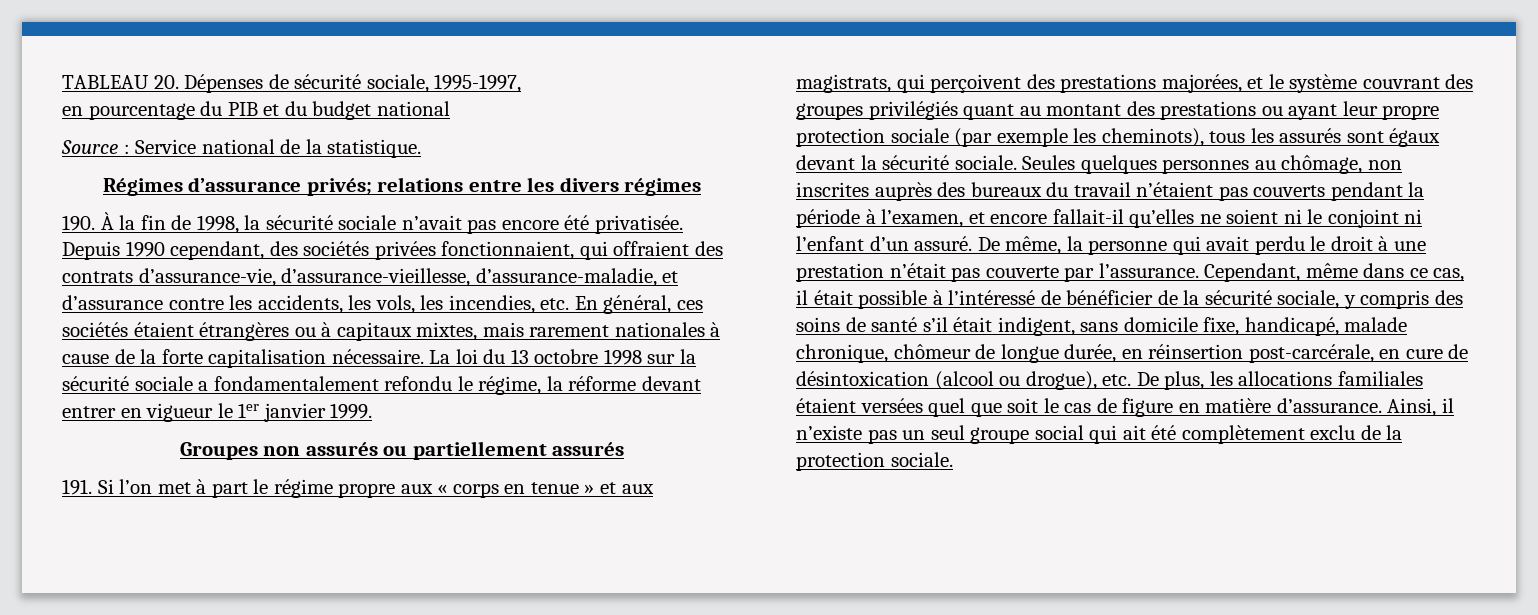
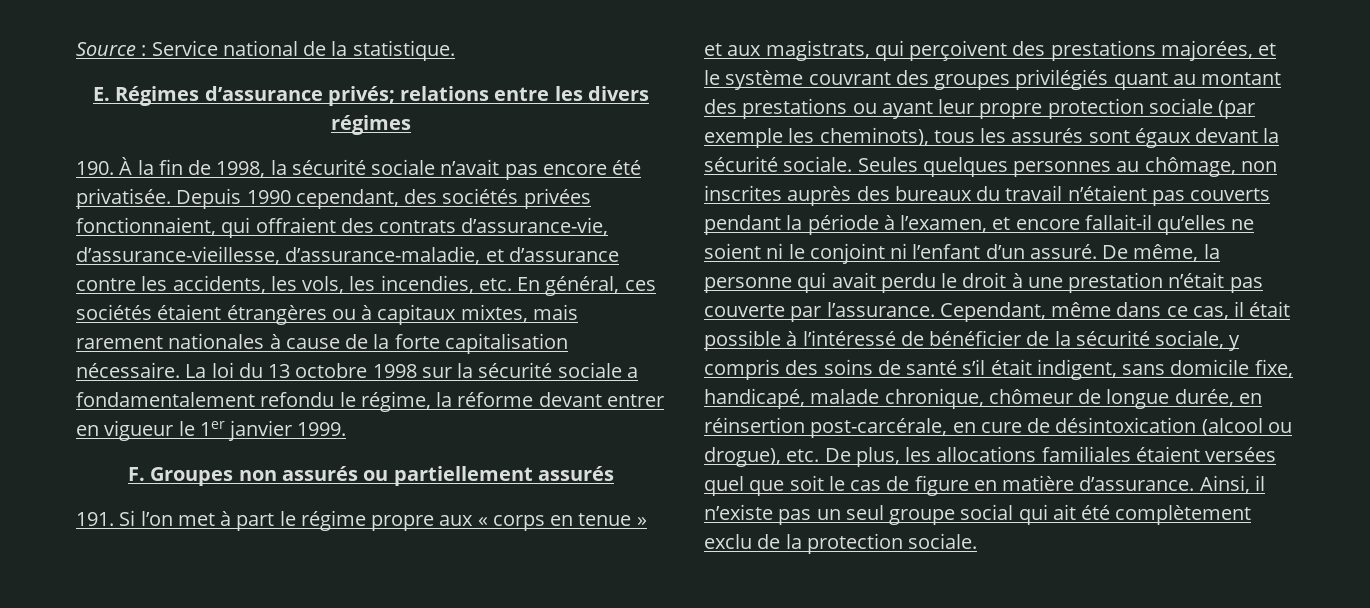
- TABLEAU 20. Dépenses de sécurité sociale, 1995-1997,
- en pourcentage du PIB et du budget national
- Régimes d’assurance privés; relations entre les divers régimes
+ E. Régimes d’assurance privés; relations entre les divers régimes
- Groupes non assurés ou partiellement assurés
+ F. Groupes non assurés ou partiellement assurés

